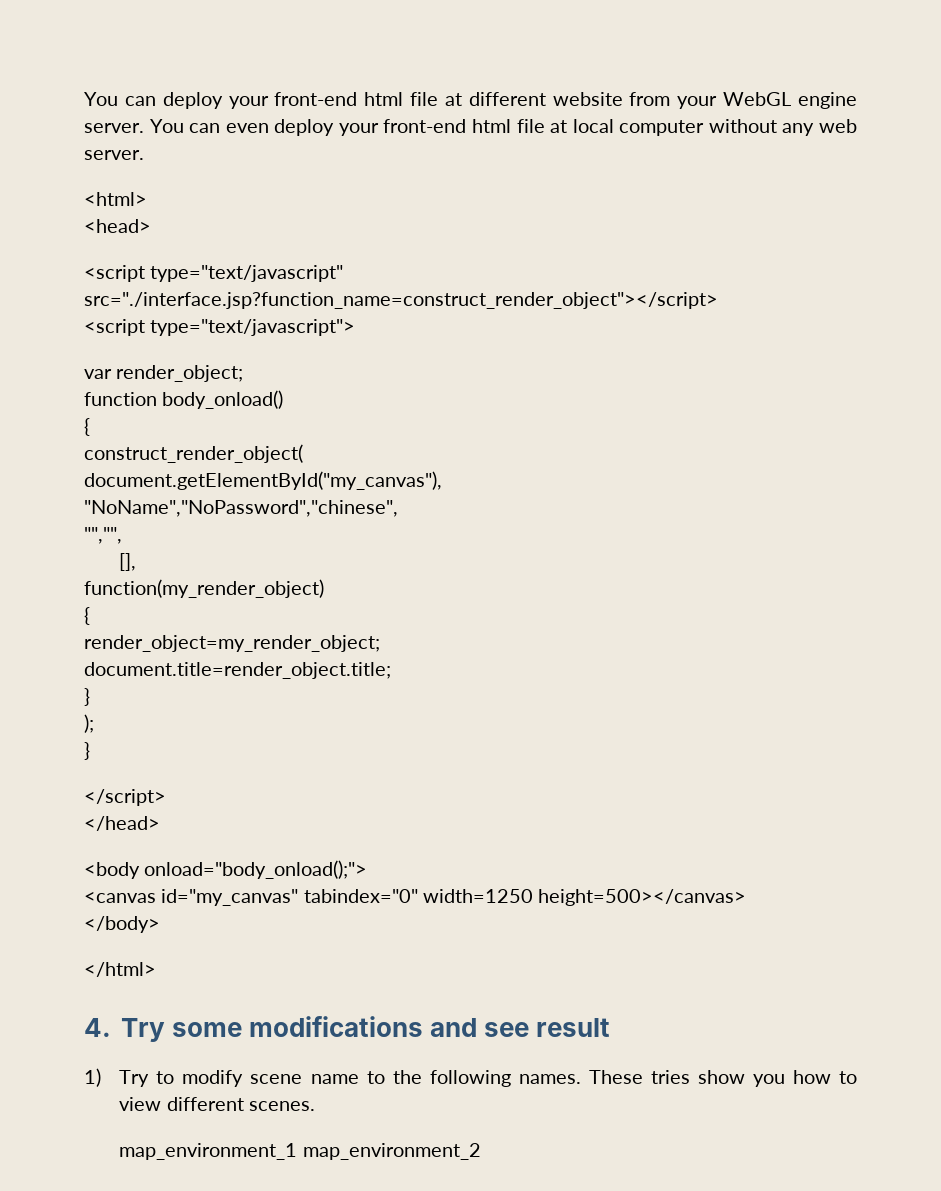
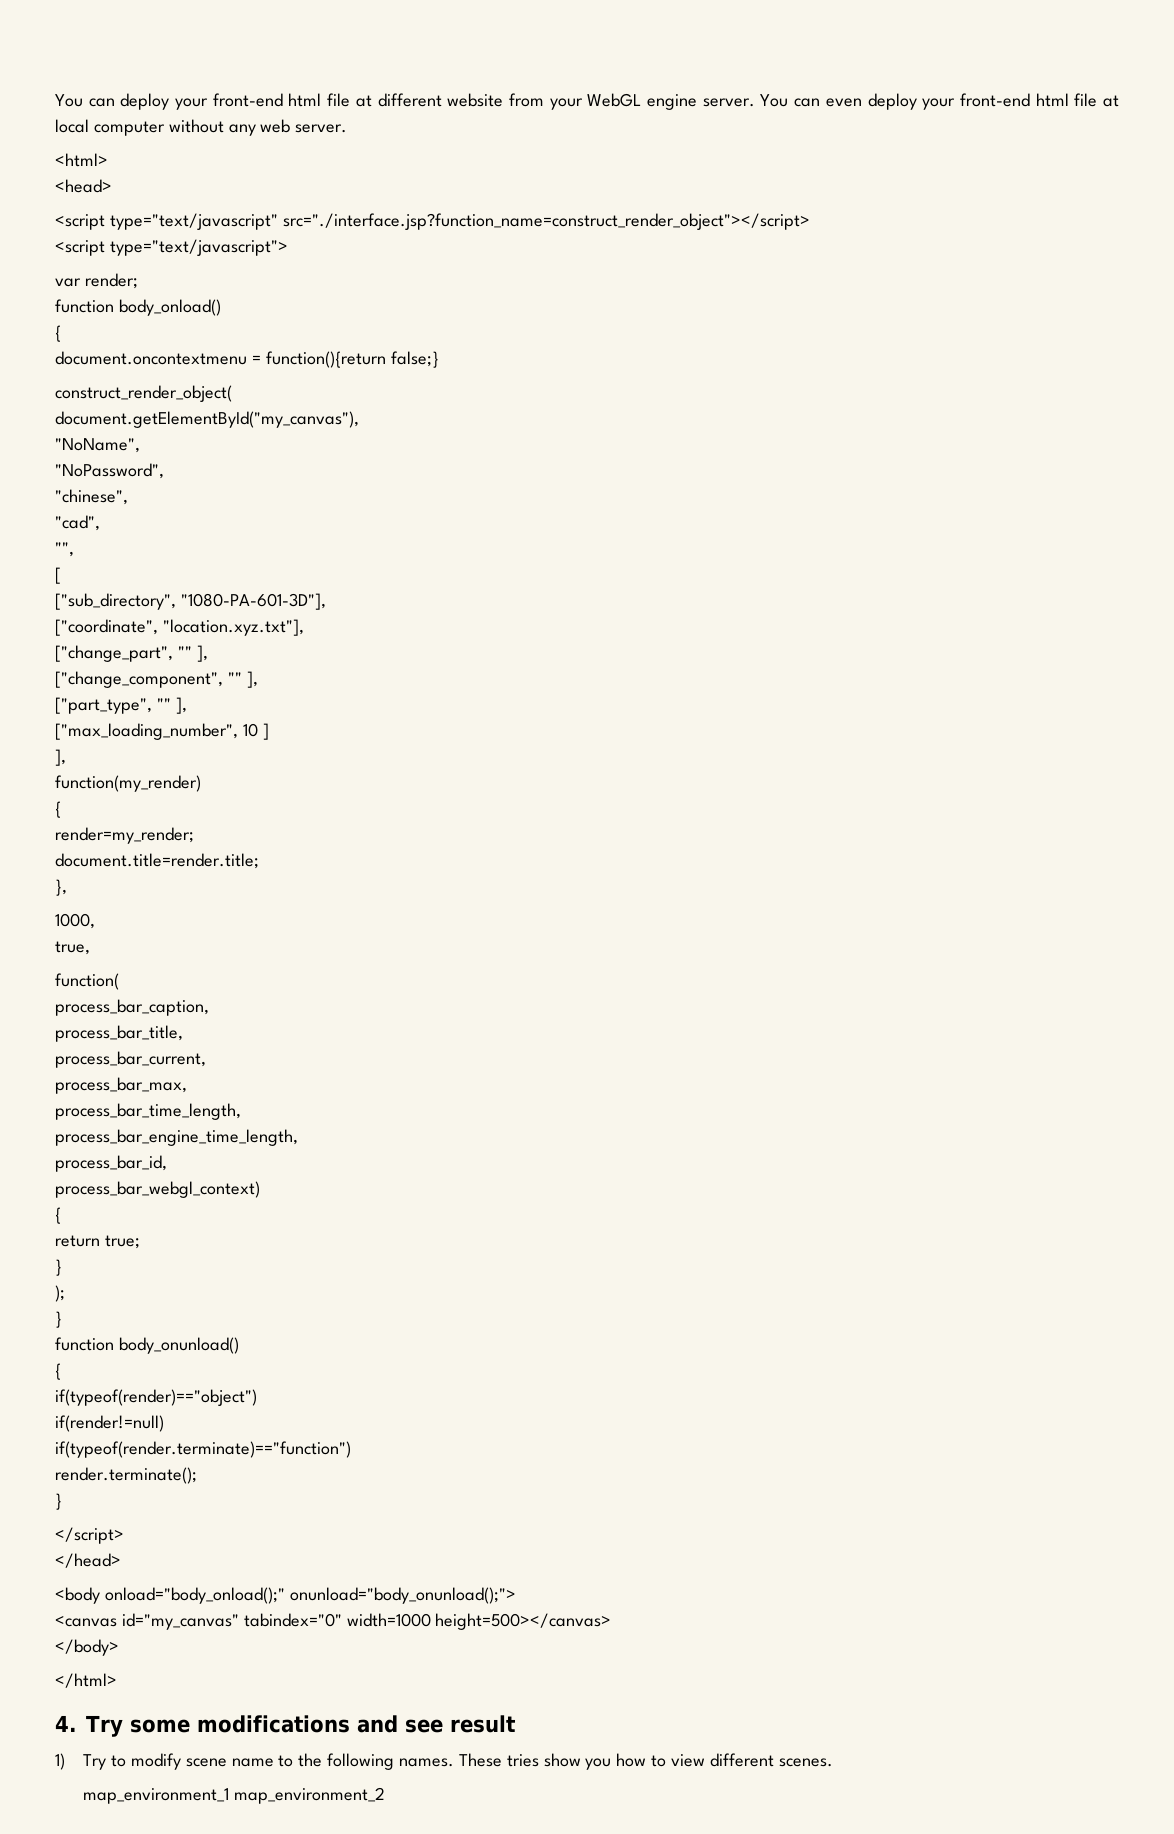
- var render_object;
+ var render;
+ document.oncontextmenu = function(){return false;}
  construct_render_object(
  document.getElementById("my_canvas"),
- "NoName","NoPassword","chinese",
- "","",
- [],
- function(my_render_object)
+ "NoName",
+ "NoPassword",
+ "chinese",
+ "cad",
+ "",
+ [
+ ["sub_directory", "1080-PA-601-3D"],
+ ["coordinate", "location.xyz.txt"],
+ ["change_part", "" ],
+ ["change_component", "" ],
+ ["part_type", "" ],
+ ["max_loading_number", 10 ]
+ ],
+ function(my_render)
  {
- render_object=my_render_object;
- document.title=render_object.title;
+ render=my_render;
+ document.title=render.title;
+ },
+ 1000,
+ true,
+ function(
+ process_bar_caption,
+ process_bar_title,
+ process_bar_current,
+ process_bar_max,
+ process_bar_time_length,
+ process_bar_engine_time_length,
+ process_bar_id,
+ process_bar_webgl_context)
+ {
+ return true;
  }
  );
+ }
+ function body_onunload()
+ {
+ if(typeof(render)=="object")
+ if(render!=null)
+ if(typeof(render.terminate)=="function")
+ render.terminate();
- <body onload="body_onload();">
+ <body onload="body_onload();" onunload="body_onunload();">
- <canvas id="my_canvas" tabindex="0" width=1250 height=500></canvas>
+ <canvas id="my_canvas" tabindex="0" width=1000 height=500></canvas>

